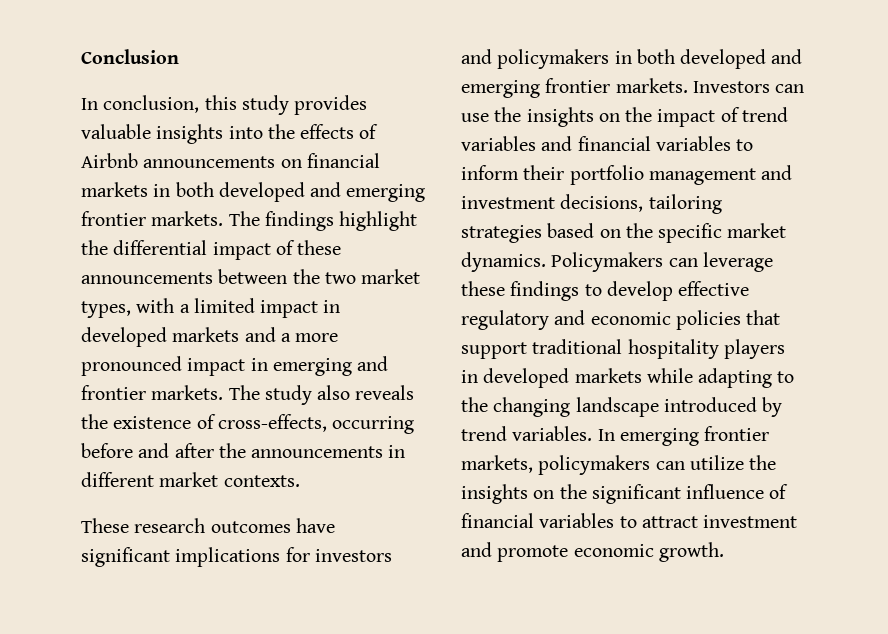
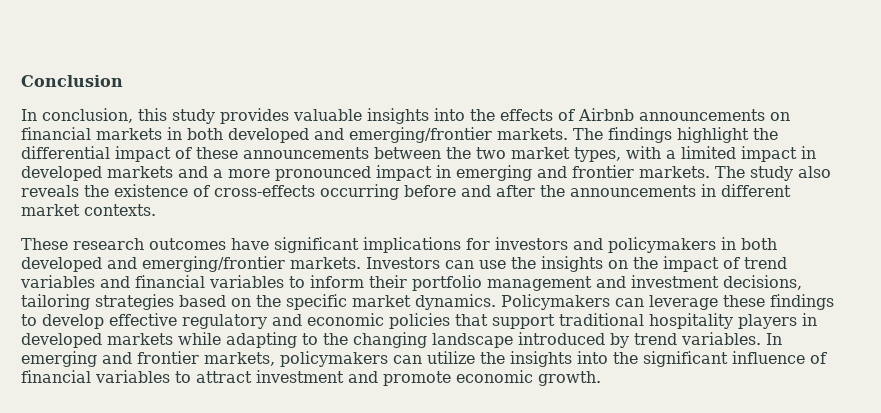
- In conclusion, this study provides valuable insights into the effects of Airbnb announcements on financial markets in both developed and emerging frontier markets.
+ In conclusion, this study provides valuable insights into the effects of Airbnb announcements on financial markets in both developed and emerging/frontier markets.
- The study also reveals the existence of cross-effects, occurring before and after the announcements in different market contexts.
+ The study also reveals the existence of cross-effects occurring before and after the announcements in different market contexts.
- These research outcomes have significant implications for investors and policymakers in both developed and emerging frontier markets.
+ These research outcomes have significant implications for investors and policymakers in both developed and emerging/frontier markets.
- In emerging frontier markets, policymakers can utilize the insights on the significant influence of financial variables to attract investment and promote economic growth.
+ In emerging and frontier markets, policymakers can utilize the insights into the significant influence of financial variables to attract investment and promote economic growth.

